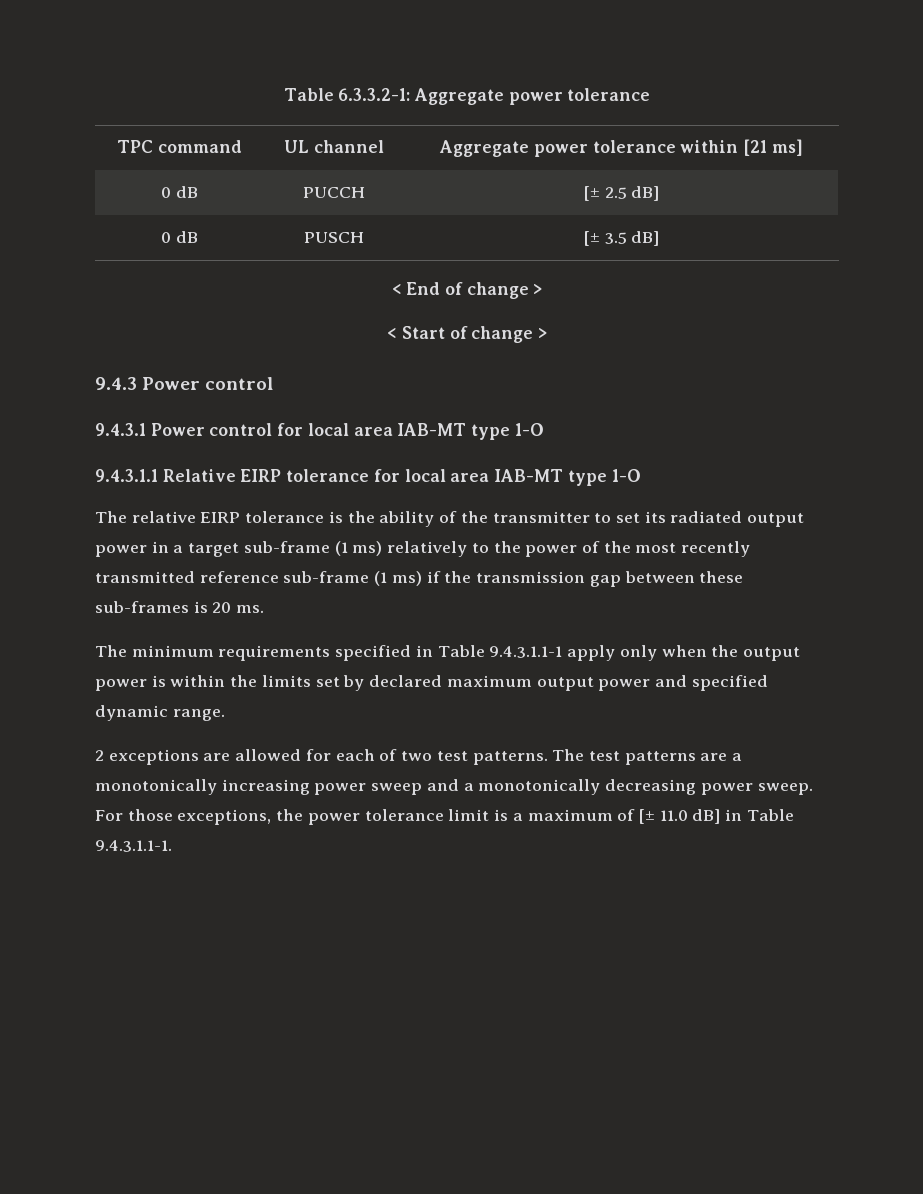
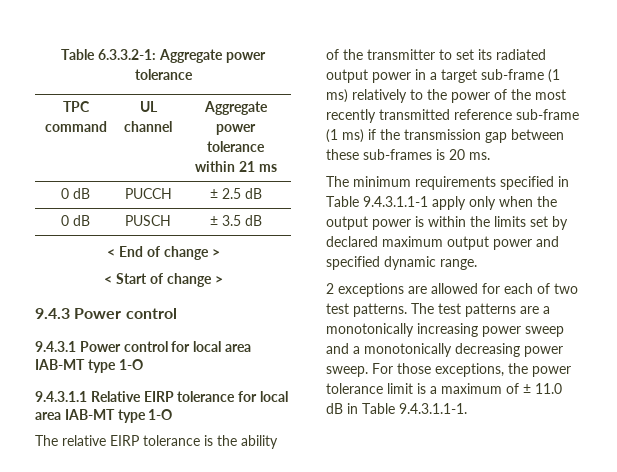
- TPC command | UL channel | Aggregate power tolerance within [21 ms]
+ TPC command | UL channel | Aggregate power tolerance within 21 ms
- 0 dB | PUCCH | [± 2.5 dB]
+ 0 dB | PUCCH | ± 2.5 dB
- 0 dB | PUSCH | [± 3.5 dB]
+ 0 dB | PUSCH | ± 3.5 dB
- For those exceptions, the power tolerance limit is a maximum of [± 11.0 dB] in Table 9.4.3.1.1-1.
+ For those exceptions, the power tolerance limit is a maximum of ± 11.0 dB in Table 9.4.3.1.1-1.

